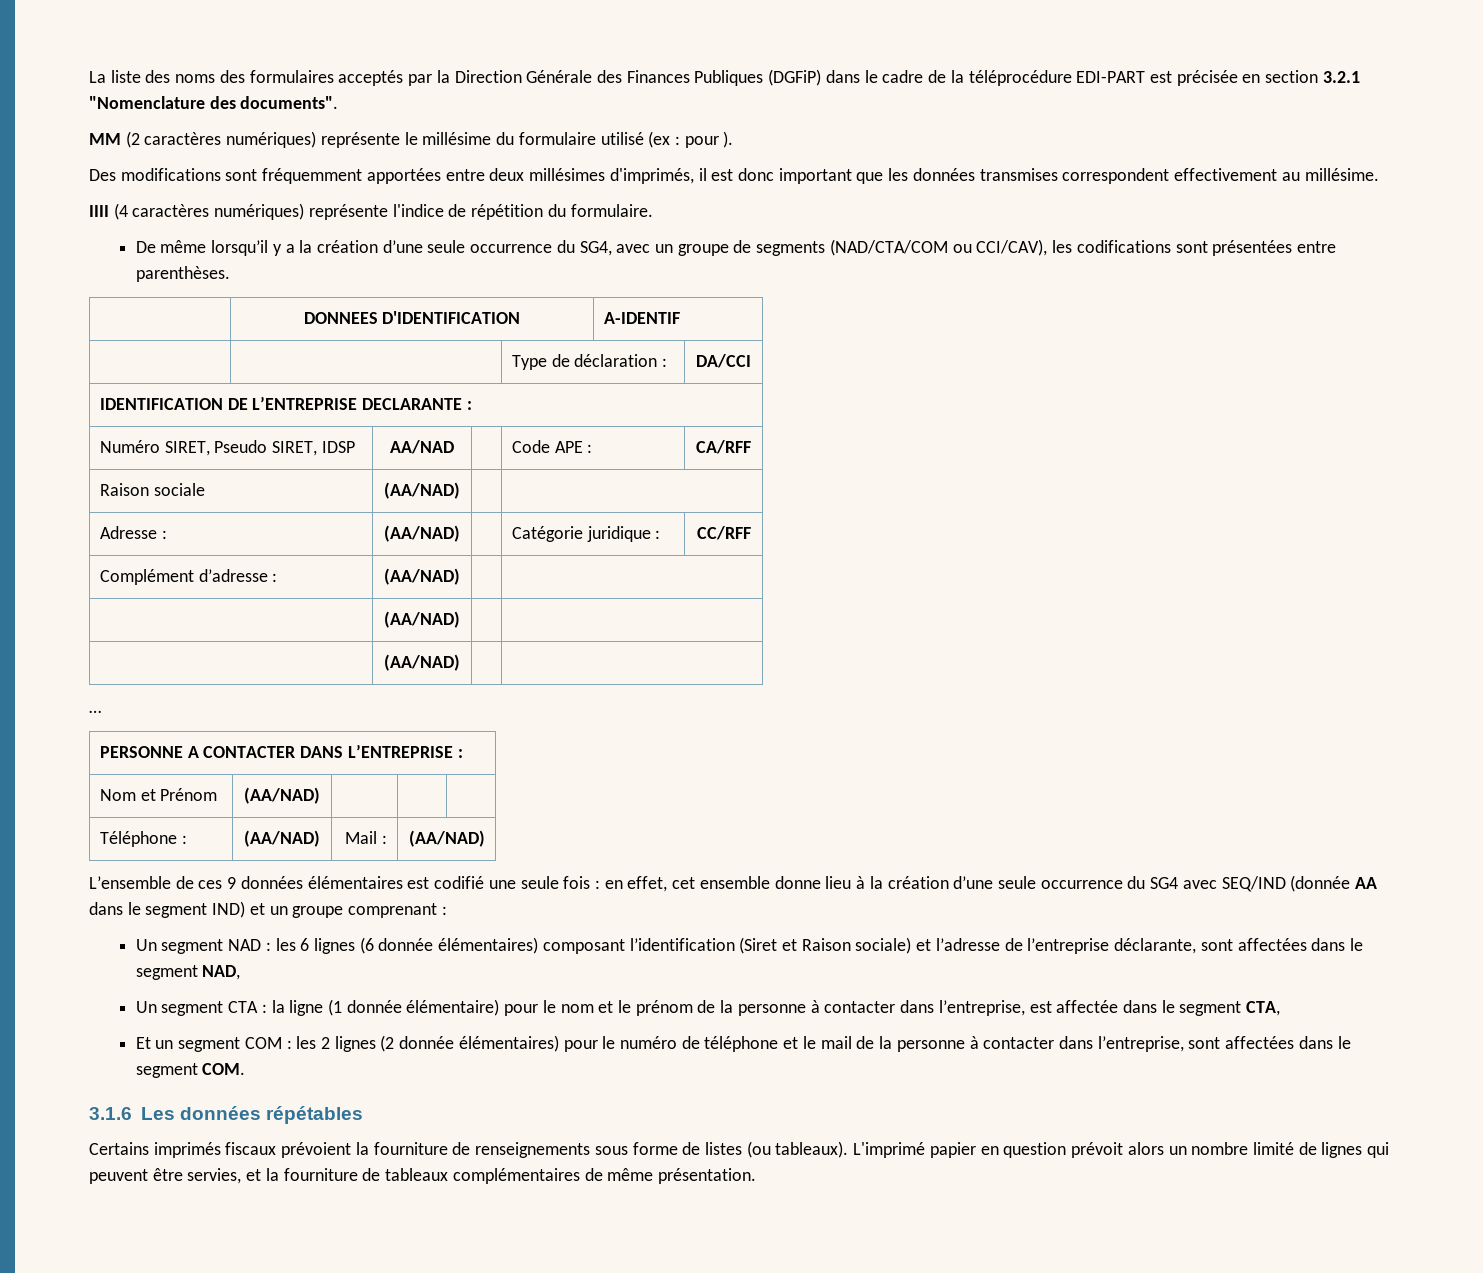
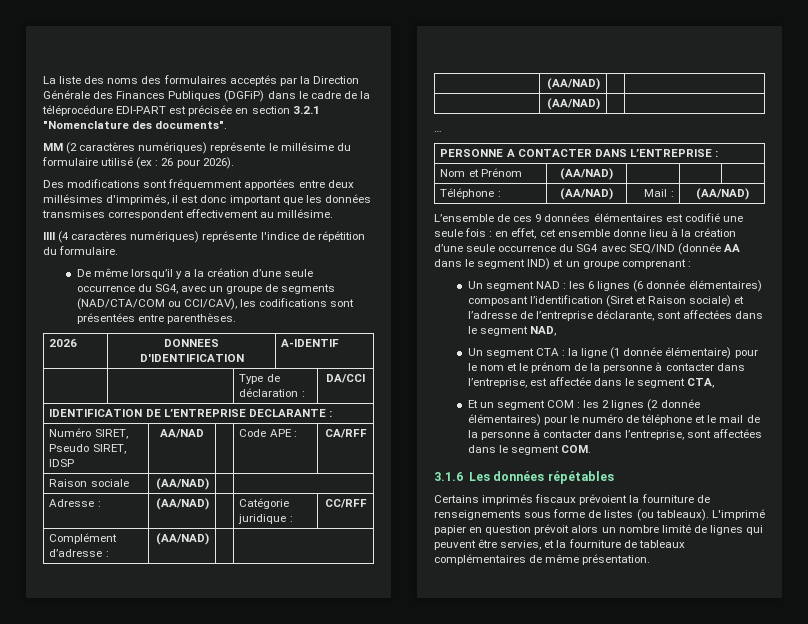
- MM (2 caractères numériques) représente le millésime du formulaire utilisé (ex : pour ).
+ MM (2 caractères numériques) représente le millésime du formulaire utilisé (ex : 26 pour 2026).
- | DONNEES D'IDENTIFICATION | A-IDENTIF
+ 2026 | DONNEES D'IDENTIFICATION | A-IDENTIF

